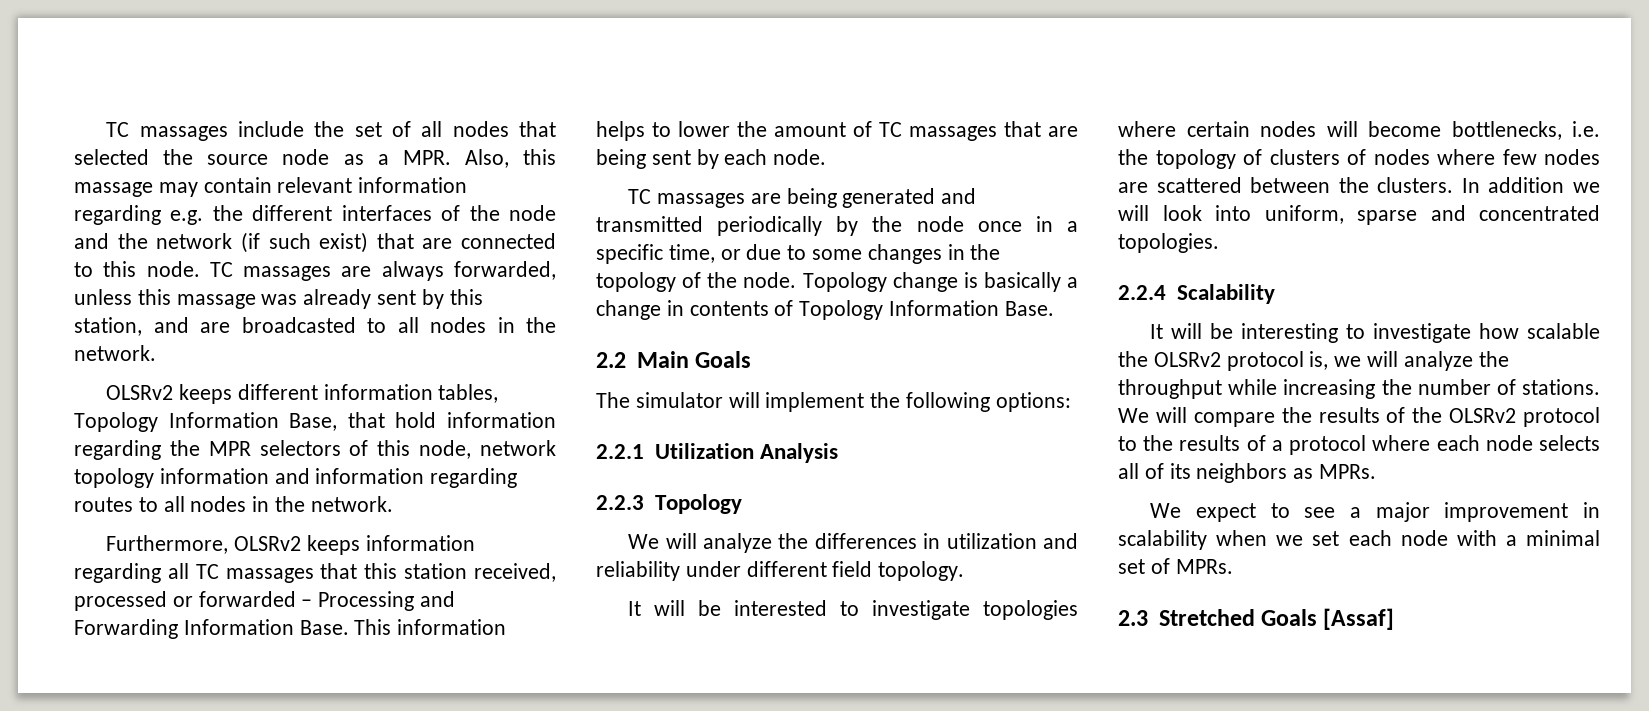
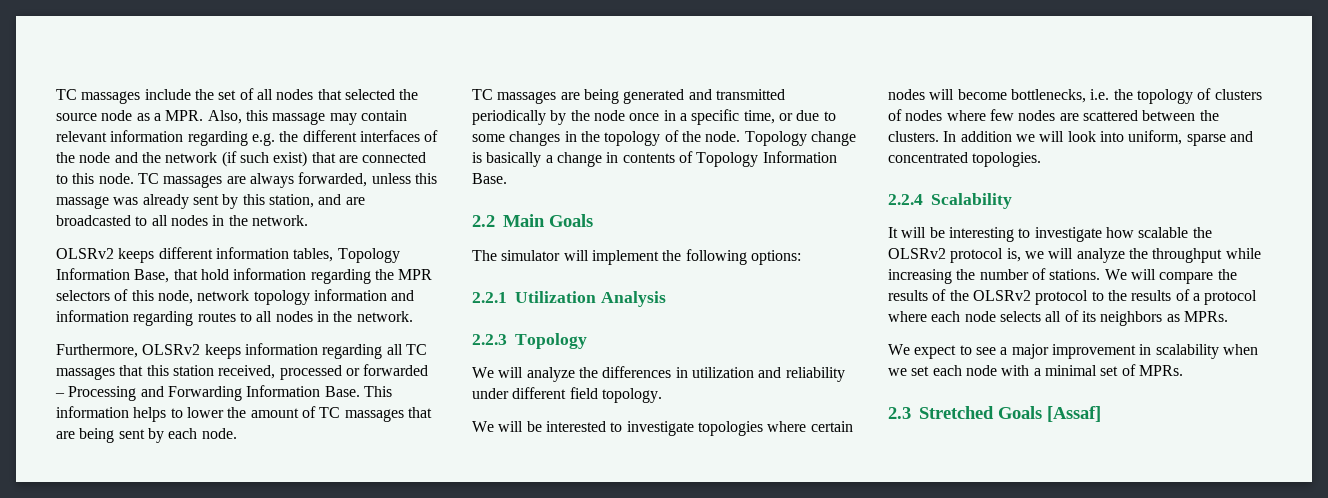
- It will be interested to investigate topologies where certain nodes will become bottlenecks, i.e. the topology of clusters of nodes where few nodes are scattered between the clusters.
+ We will be interested to investigate topologies where certain nodes will become bottlenecks, i.e. the topology of clusters of nodes where few nodes are scattered between the clusters.

